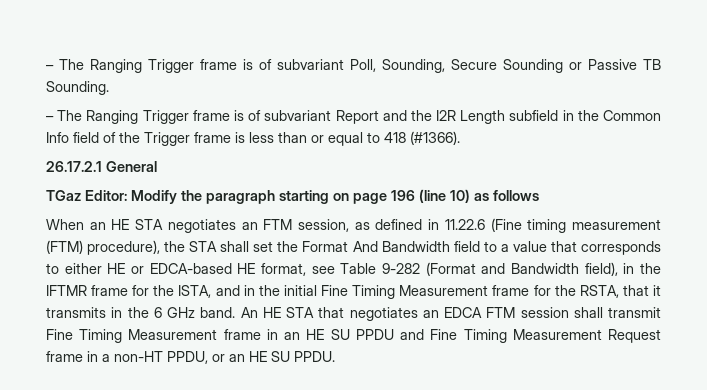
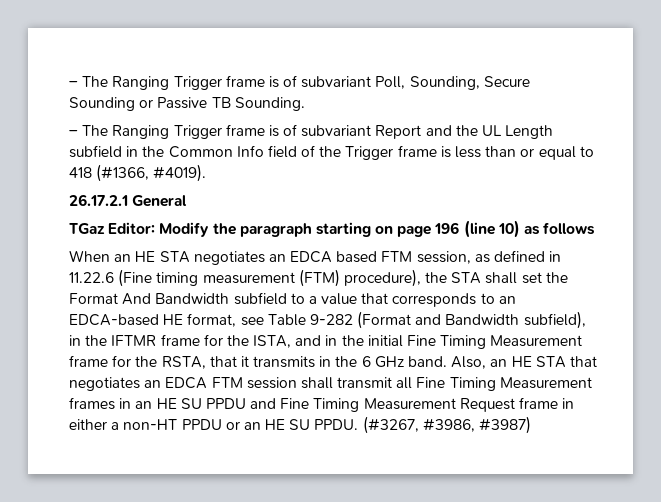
- – The Ranging Trigger frame is of subvariant Report and the I2R Length subfield in the Common Info field of the Trigger frame is less than or equal to 418 (#1366).
+ – The Ranging Trigger frame is of subvariant Report and the UL Length subfield in the Common Info field of the Trigger frame is less than or equal to 418 (#1366, #4019).
- When an HE STA negotiates an FTM session, as defined in 11.22.6 (Fine timing measurement (FTM) procedure), the STA shall set the Format And Bandwidth field to a value that corresponds to either HE or EDCA-based HE format, see Table 9-282 (Format and Bandwidth field), in the IFTMR frame for the ISTA, and in the initial Fine Timing Measurement frame for the RSTA, that it transmits in the 6 GHz band.
+ When an HE STA negotiates an EDCA based FTM session, as defined in 11.22.6 (Fine timing measurement (FTM) procedure), the STA shall set the Format And Bandwidth subfield to a value that corresponds to an EDCA-based HE format, see Table 9-282 (Format and Bandwidth subfield), in the IFTMR frame for the ISTA, and in the initial Fine Timing Measurement frame for the RSTA, that it transmits in the 6 GHz band.
- An HE STA that negotiates an EDCA FTM session shall transmit Fine Timing Measurement frame in an HE SU PPDU and Fine Timing Measurement Request frame in a non-HT PPDU, or an HE SU PPDU.
+ Also, an HE STA that negotiates an EDCA FTM session shall transmit all Fine Timing Measurement frames in an HE SU PPDU and Fine Timing Measurement Request frame in either a non-HT PPDU or an HE SU PPDU.
+ (#3267, #3986, #3987)

